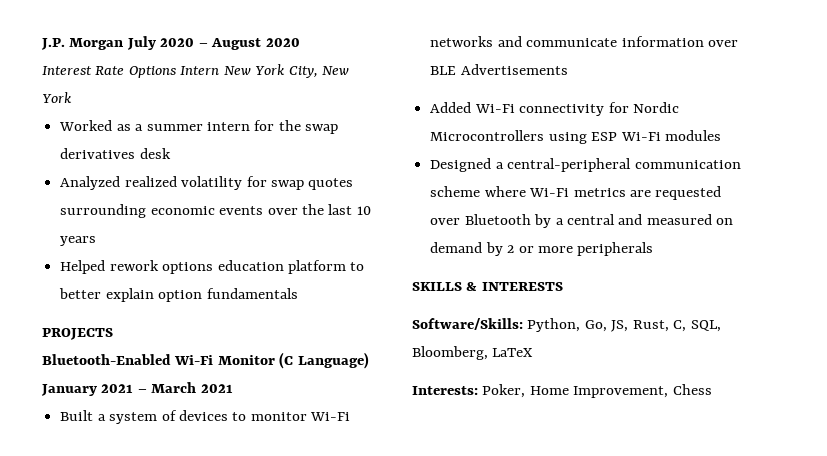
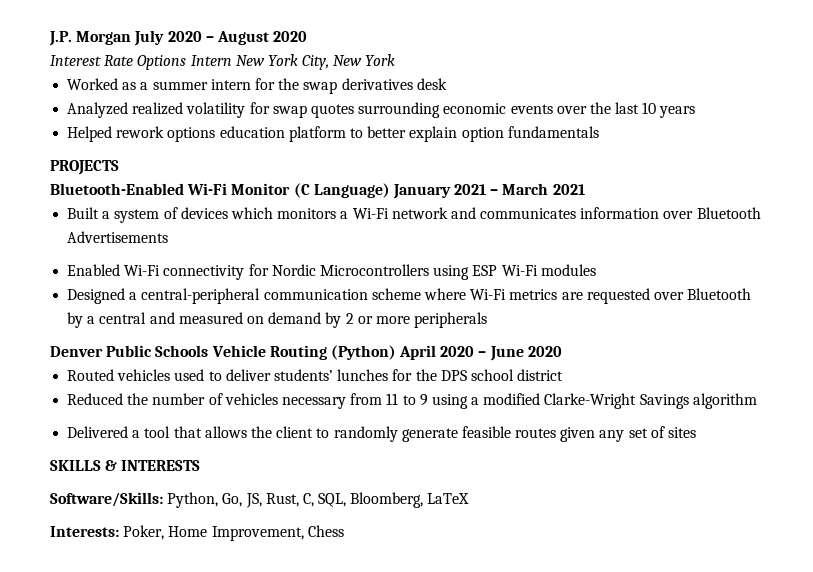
- Built a system of devices to monitor Wi-Fi networks and communicate information over BLE Advertisements
+ Built a system of devices which monitors a Wi-Fi network and communicates information over Bluetooth Advertisements
- Added Wi-Fi connectivity for Nordic Microcontrollers using ESP Wi-Fi modules
+ Enabled Wi-Fi connectivity for Nordic Microcontrollers using ESP Wi-Fi modules
+ Denver Public Schools Vehicle Routing (Python) April 2020 – June 2020
+ Routed vehicles used to deliver students’ lunches for the DPS school district
+ Reduced the number of vehicles necessary from 11 to 9 using a modified Clarke-Wright Savings algorithm
+ Delivered a tool that allows the client to randomly generate feasible routes given any set of sites

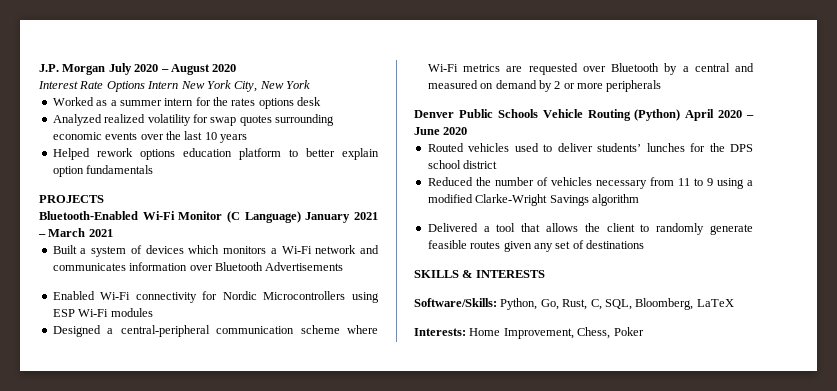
- Worked as a summer intern for the swap derivatives desk
+ Worked as a summer intern for the rates options desk
- Delivered a tool that allows the client to randomly generate feasible routes given any set of sites
+ Delivered a tool that allows the client to randomly generate feasible routes given any set of destinations
- Software/Skills: Python, Go, JS, Rust, C, SQL, Bloomberg, LaTeX
+ Software/Skills: Python, Go, Rust, C, SQL, Bloomberg, LaTeX
- Interests: Poker, Home Improvement, Chess
+ Interests: Home Improvement, Chess, Poker

